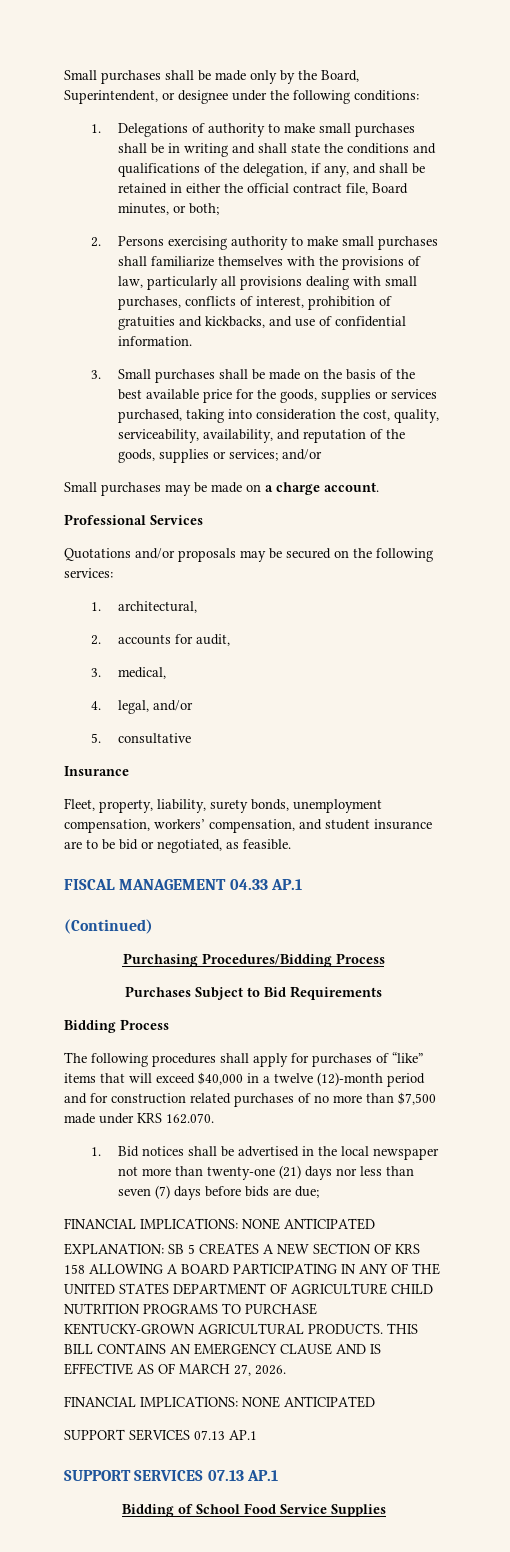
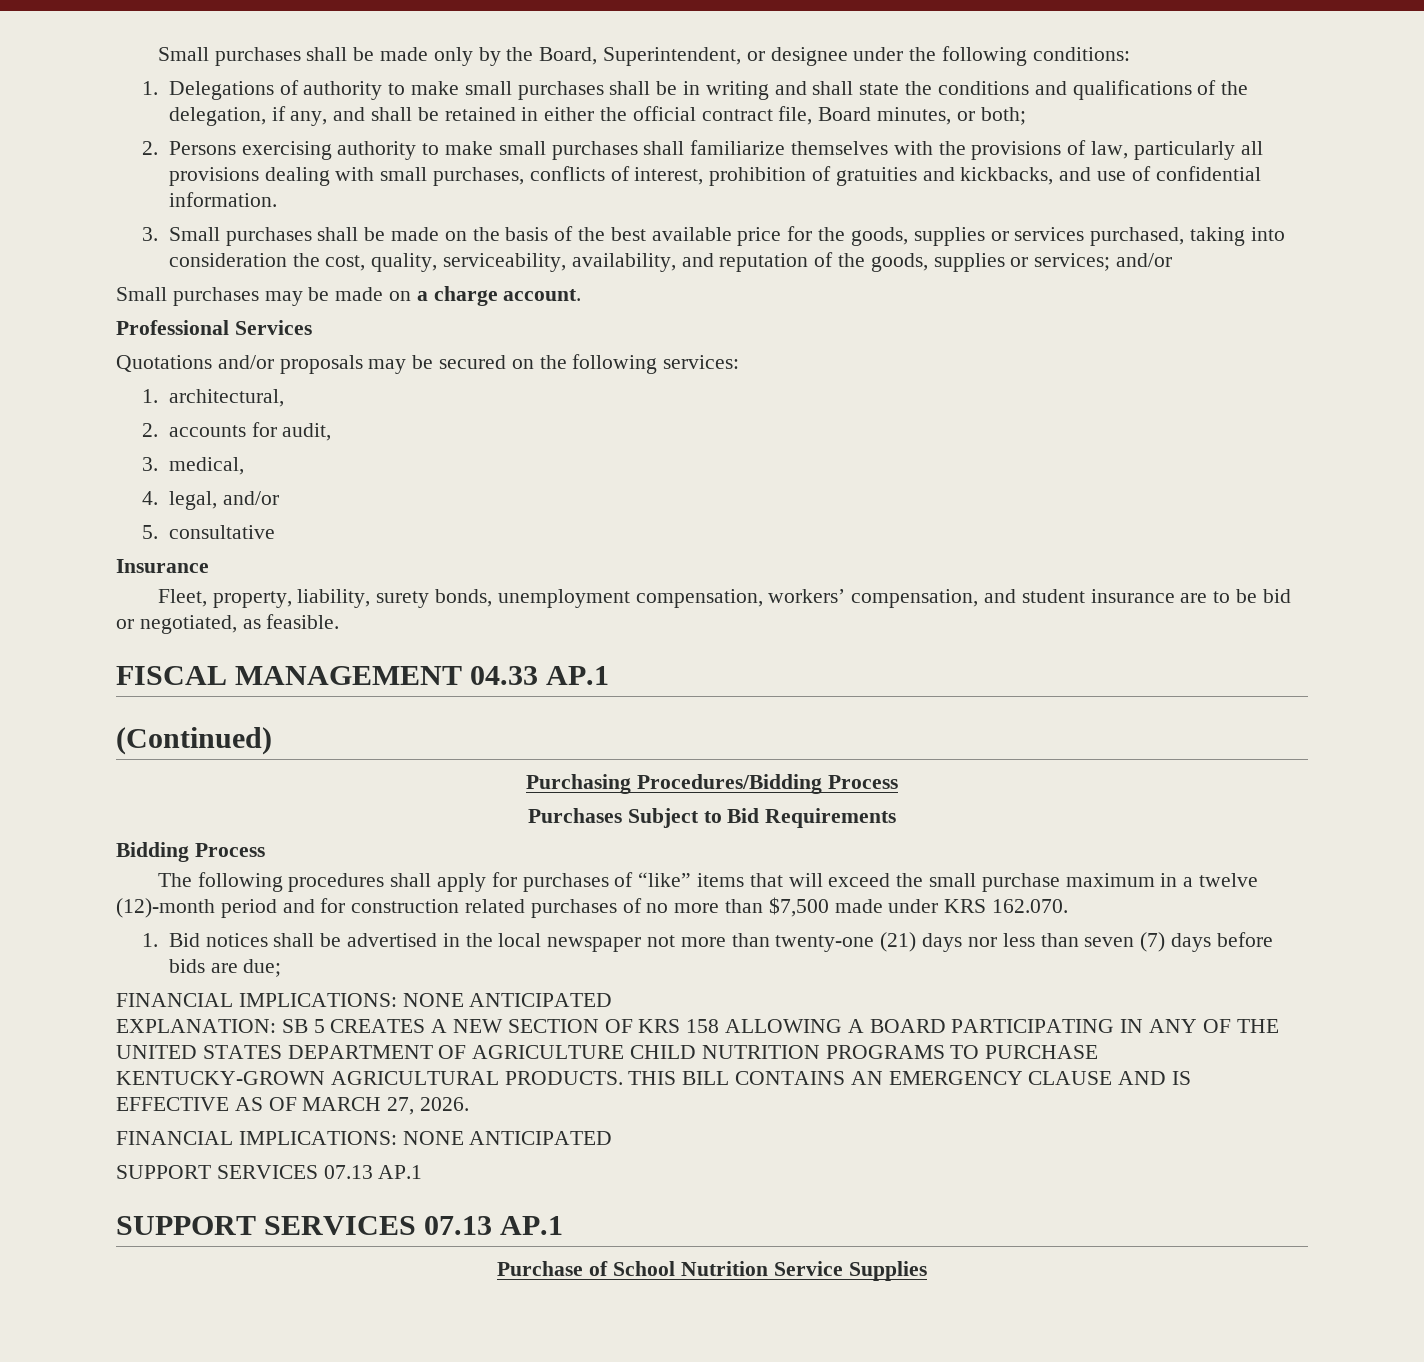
- The following procedures shall apply for purchases of “like” items that will exceed $40,000 in a twelve (12)-month period and for construction related purchases of no more than $7,500 made under KRS 162.070.
+ The following procedures shall apply for purchases of “like” items that will exceed the small purchase maximum in a twelve (12)-month period and for construction related purchases of no more than $7,500 made under KRS 162.070.
- Bidding of School Food Service Supplies
+ Purchase of School Nutrition Service Supplies

